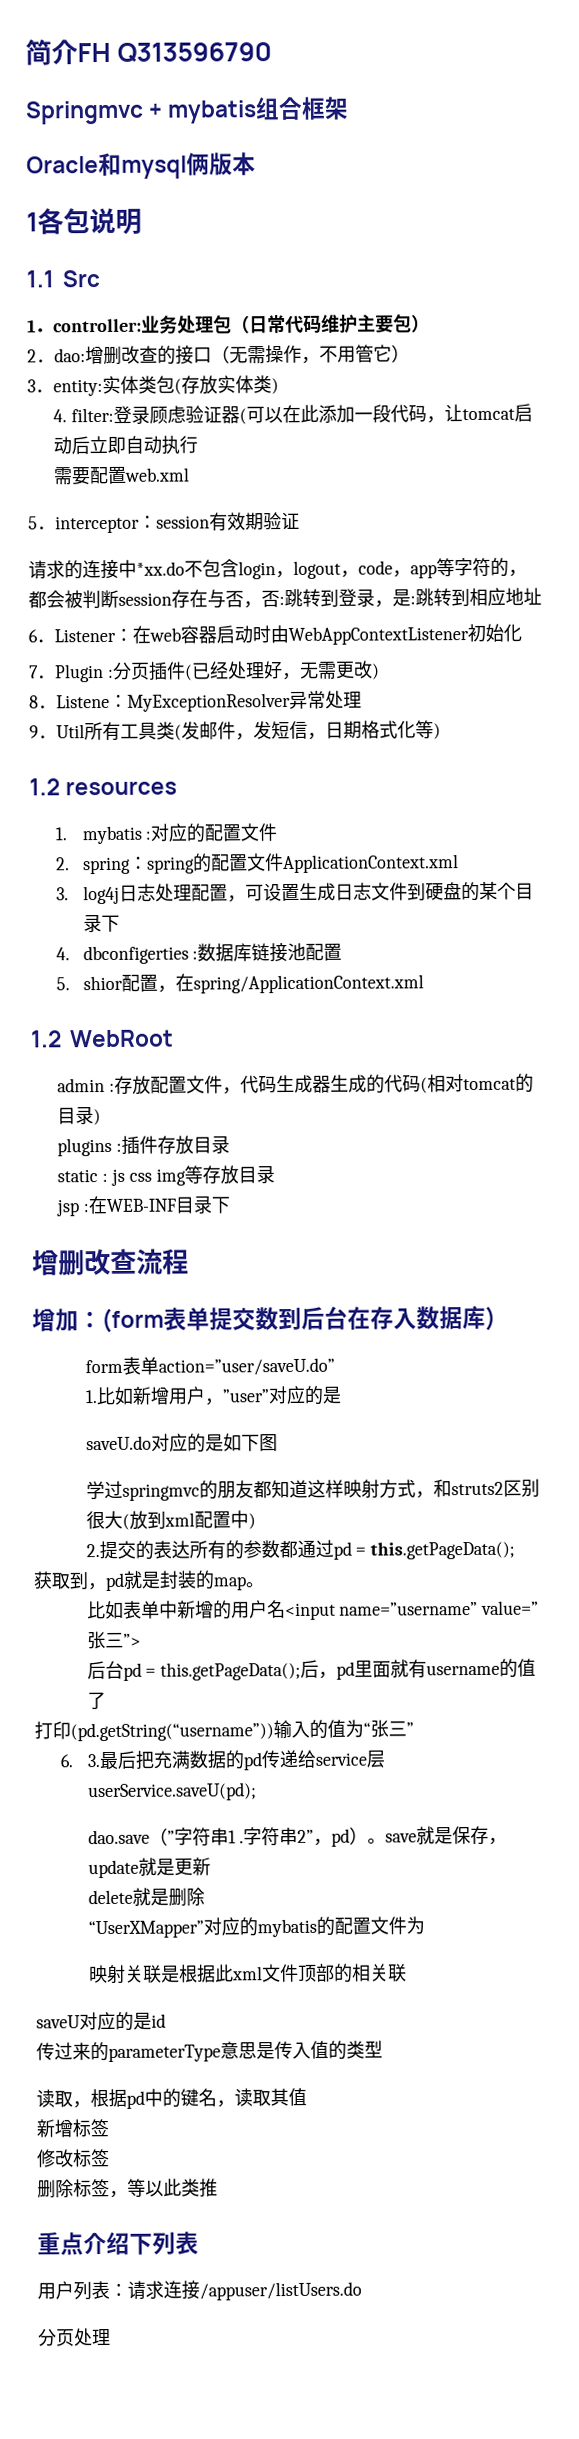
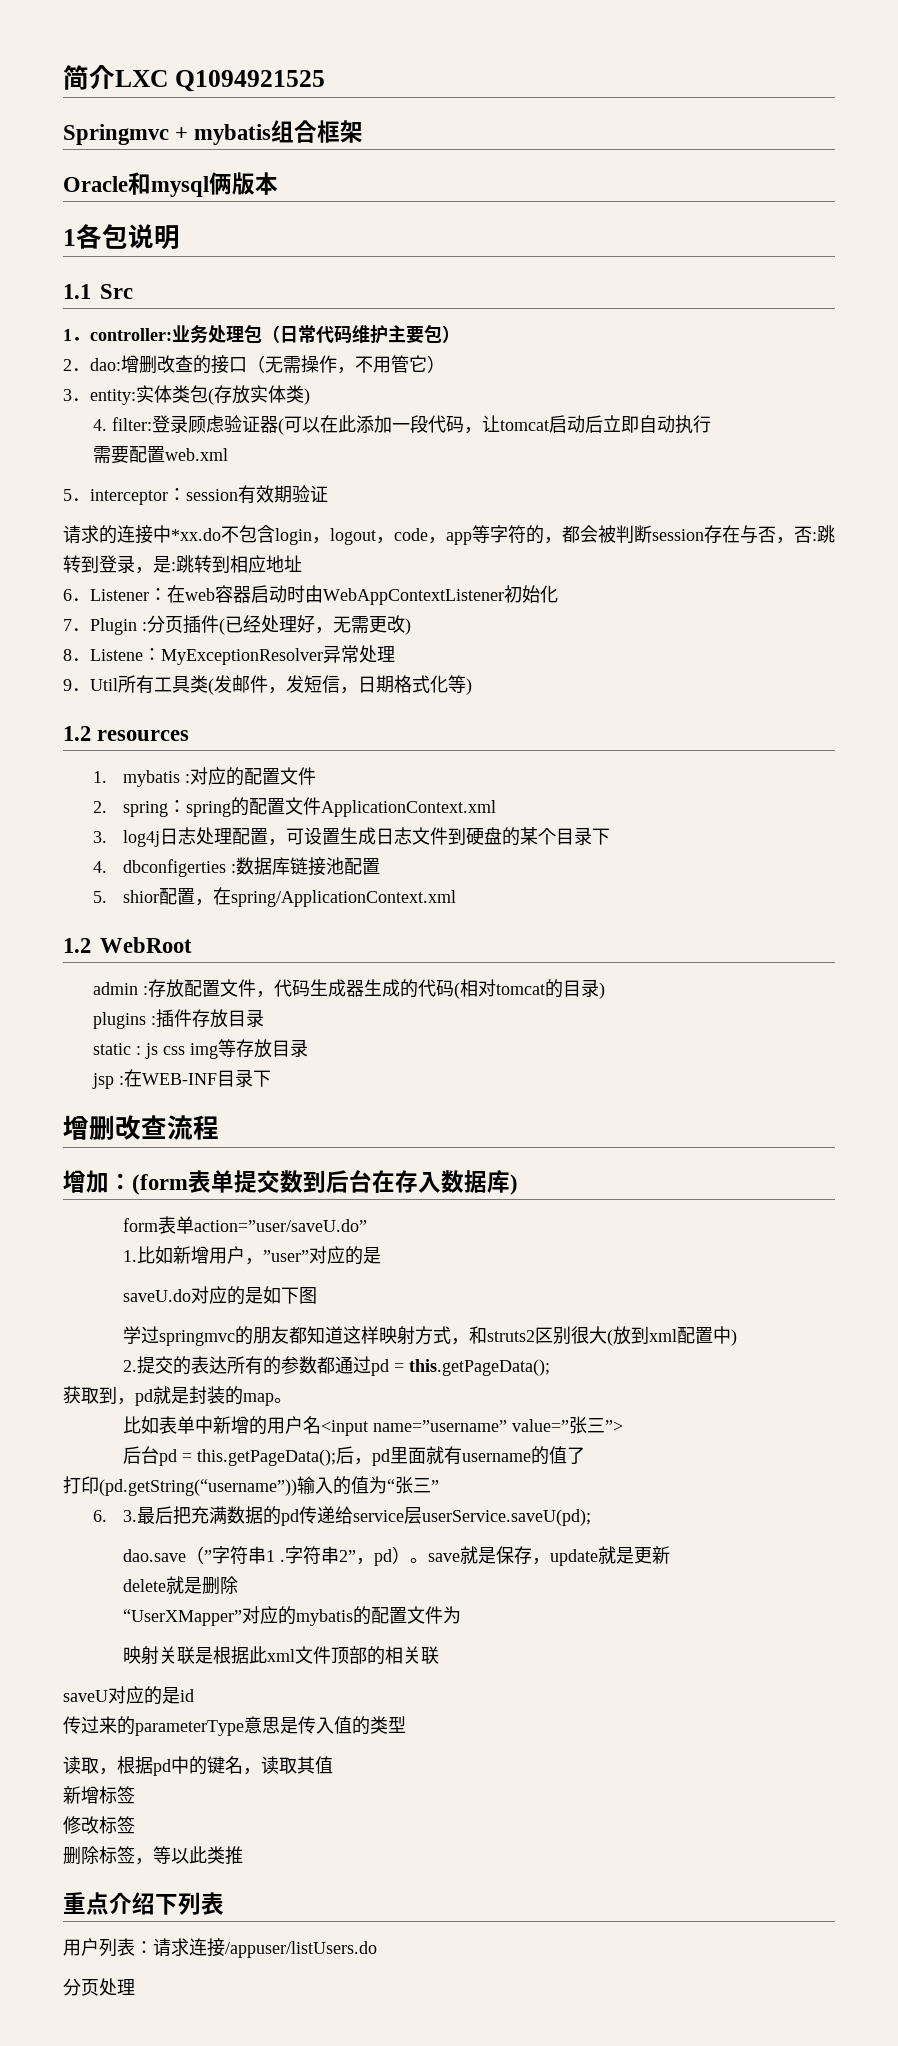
- 简介FH Q313596790
+ 简介LXC Q1094921525

